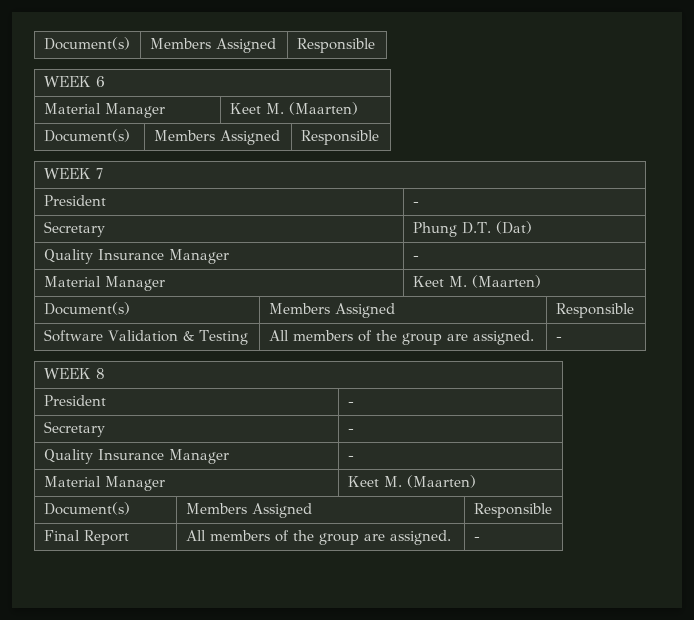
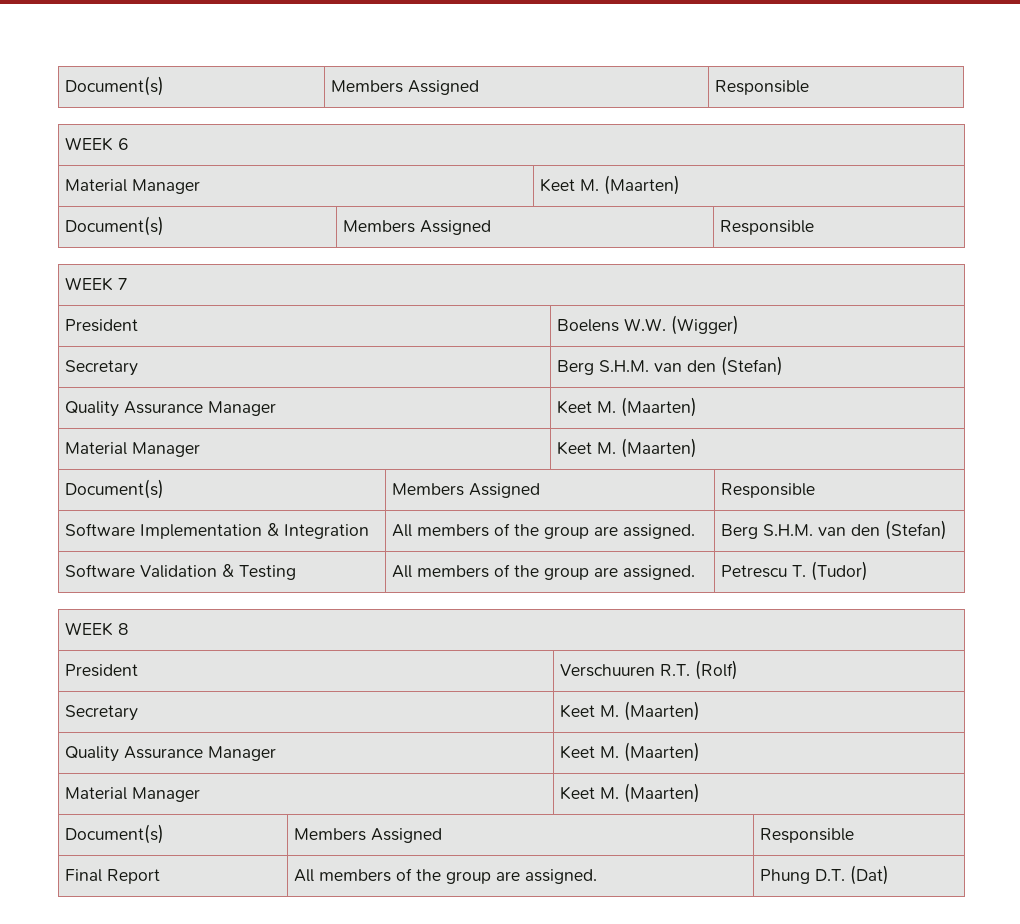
  WEEK 7
- President | -
- Secretary | Phung D.T. (Dat)
- Quality Insurance Manager | -
+ President | Boelens W.W. (Wigger)
+ Secretary | Berg S.H.M. van den (Stefan)
+ Quality Assurance Manager | Keet M. (Maarten)
  Material Manager | Keet M. (Maarten)
  Document(s) | Members Assigned | Responsible
+ Software Implementation & Integration | All members of the group are assigned. | Berg S.H.M. van den (Stefan)
- Software Validation & Testing | All members of the group are assigned. | -
+ Software Validation & Testing | All members of the group are assigned. | Petrescu T. (Tudor)
  WEEK 8
- President | -
- Secretary | -
- Quality Insurance Manager | -
+ President | Verschuuren R.T. (Rolf)
+ Secretary | Keet M. (Maarten)
+ Quality Assurance Manager | Keet M. (Maarten)
- Final Report | All members of the group are assigned. | -
+ Final Report | All members of the group are assigned. | Phung D.T. (Dat)

